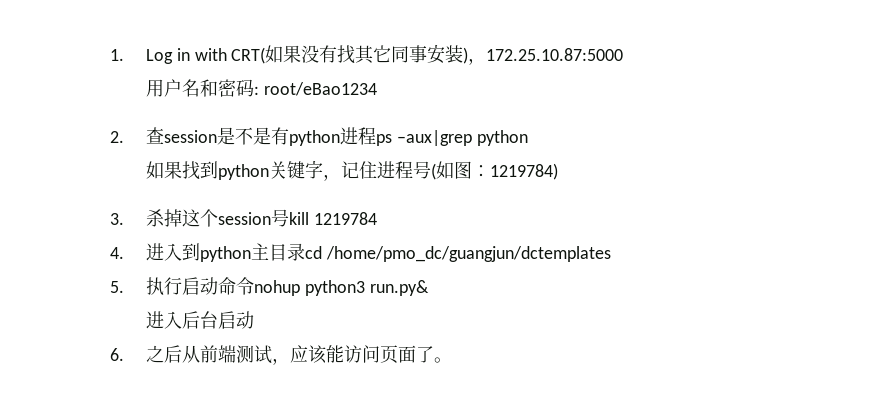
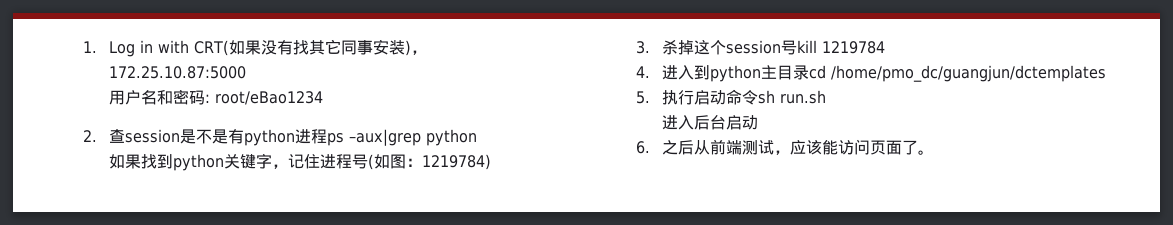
- 5.执行启动命令nohup python3 run.py&
+ 5.执行启动命令sh run.sh

